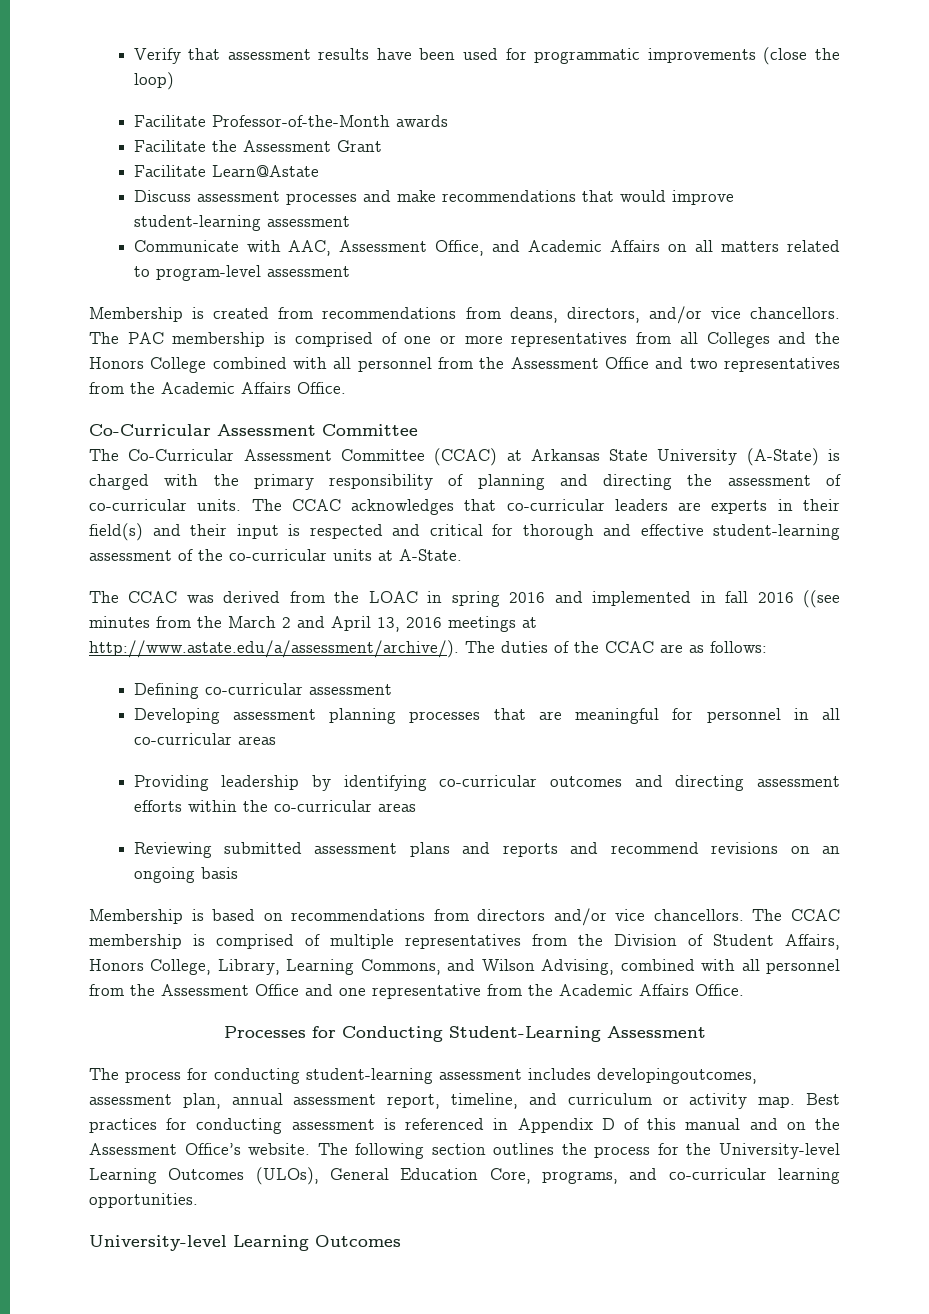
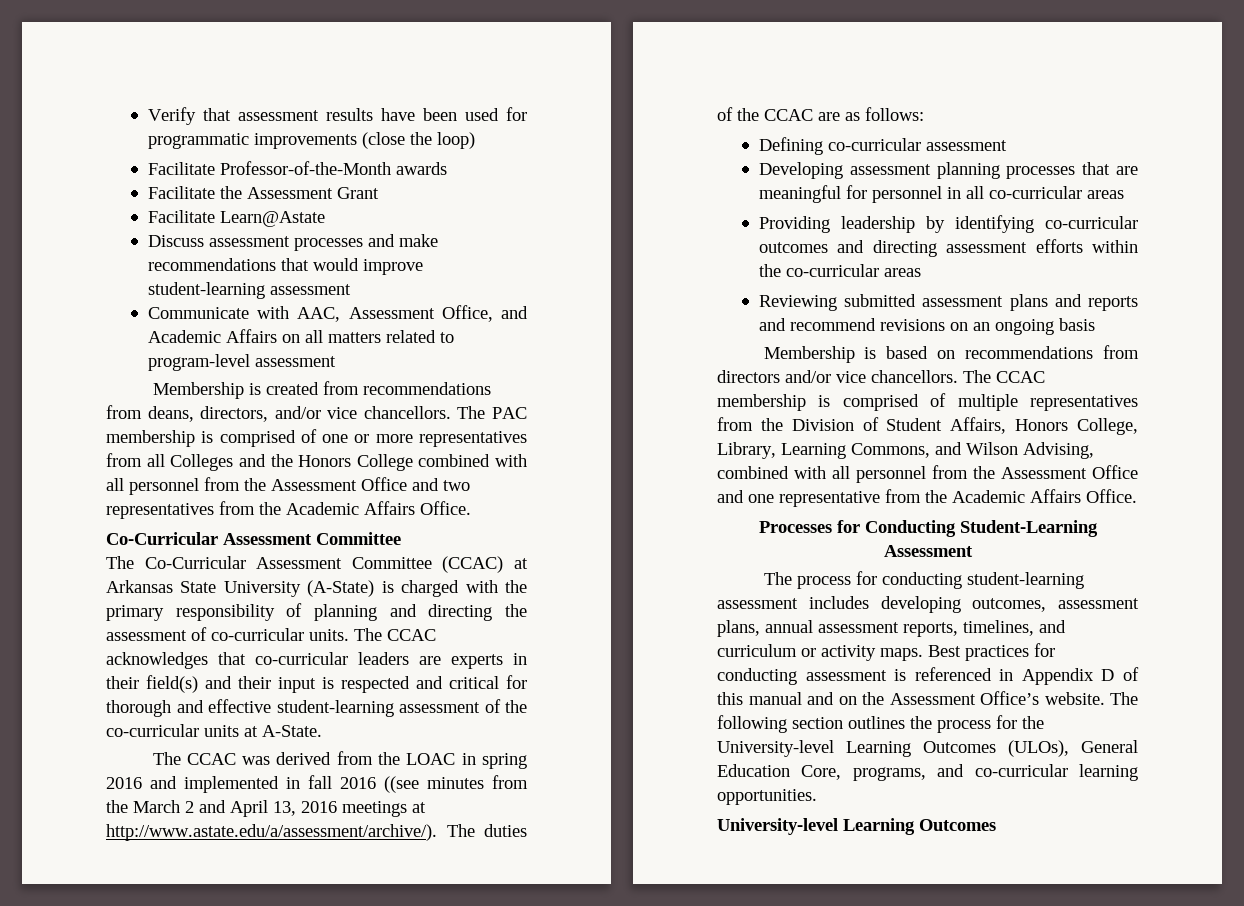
- The process for conducting student-learning assessment includes developingoutcomes, assessment plan, annual assessment report, timeline, and curriculum or activity map.
+ The process for conducting student-learning assessment includes developing outcomes, assessment plans, annual assessment reports, timelines, and curriculum or activity maps.

